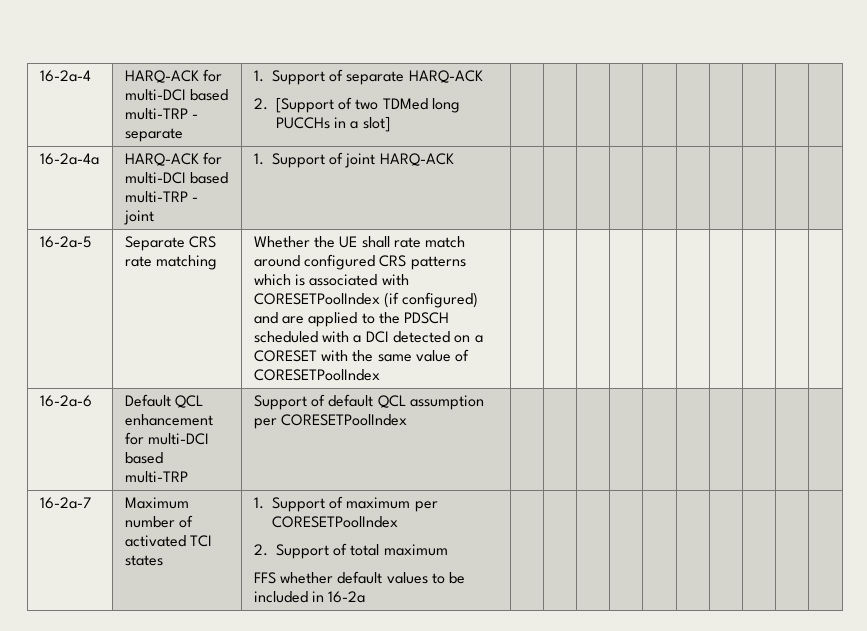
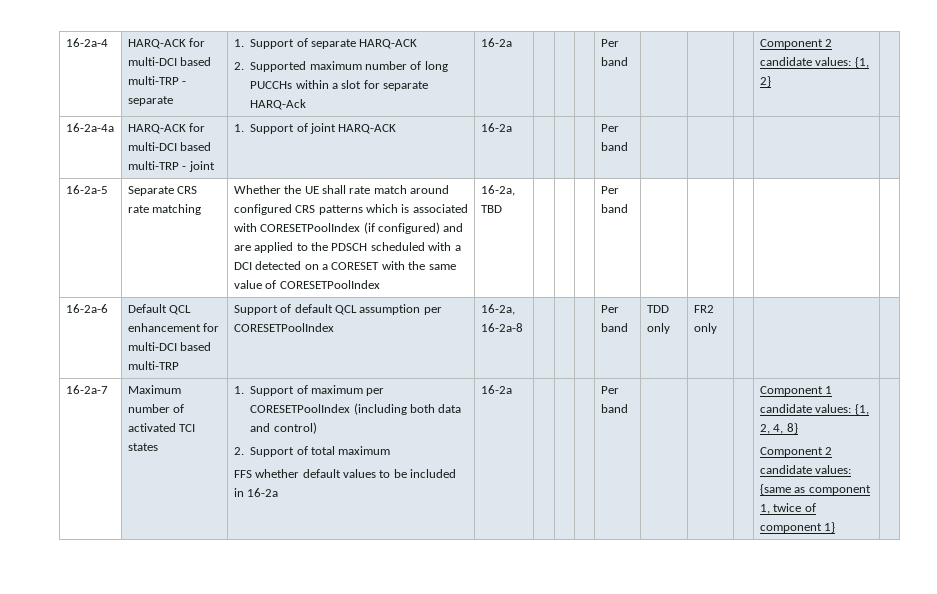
  16-2a-4 | HARQ-ACK for multi-DCI based multi-TRP - separate | 1. Support of separate HARQ-ACK
- 2. [Support of two TDMed long PUCCHs in a slot] | | | | | | | | | |
+ 2. Supported maximum number of long PUCCHs within a slot for separate HARQ-Ack | 16-2a | | | | Per band | | | | Component 2 candidate values: {1, 2} |
- 16-2a-4a | HARQ-ACK for multi-DCI based multi-TRP - joint | 1. Support of joint HARQ-ACK | | | | | | | | | |
+ 16-2a-4a | HARQ-ACK for multi-DCI based multi-TRP - joint | 1. Support of joint HARQ-ACK | 16-2a | | | | Per band | | | | |
+ 16-2a, TBD | | | | Per band
- 16-2a-6 | Default QCL enhancement for multi-DCI based multi-TRP | Support of default QCL assumption per CORESETPoolIndex | | | | | | | | | |
+ 16-2a-6 | Default QCL enhancement for multi-DCI based multi-TRP | Support of default QCL assumption per CORESETPoolIndex | 16-2a, 16-2a-8 | | | | Per band | TDD only | FR2 only | | |
- 1. Support of maximum per CORESETPoolIndex
+ 1. Support of maximum per CORESETPoolIndex (including both data and control)
+ 16-2a | | | | Per band | | | | Component 1 candidate values: {1, 2, 4, 8}
+ Component 2 candidate values: {same as component 1, twice of component 1}

